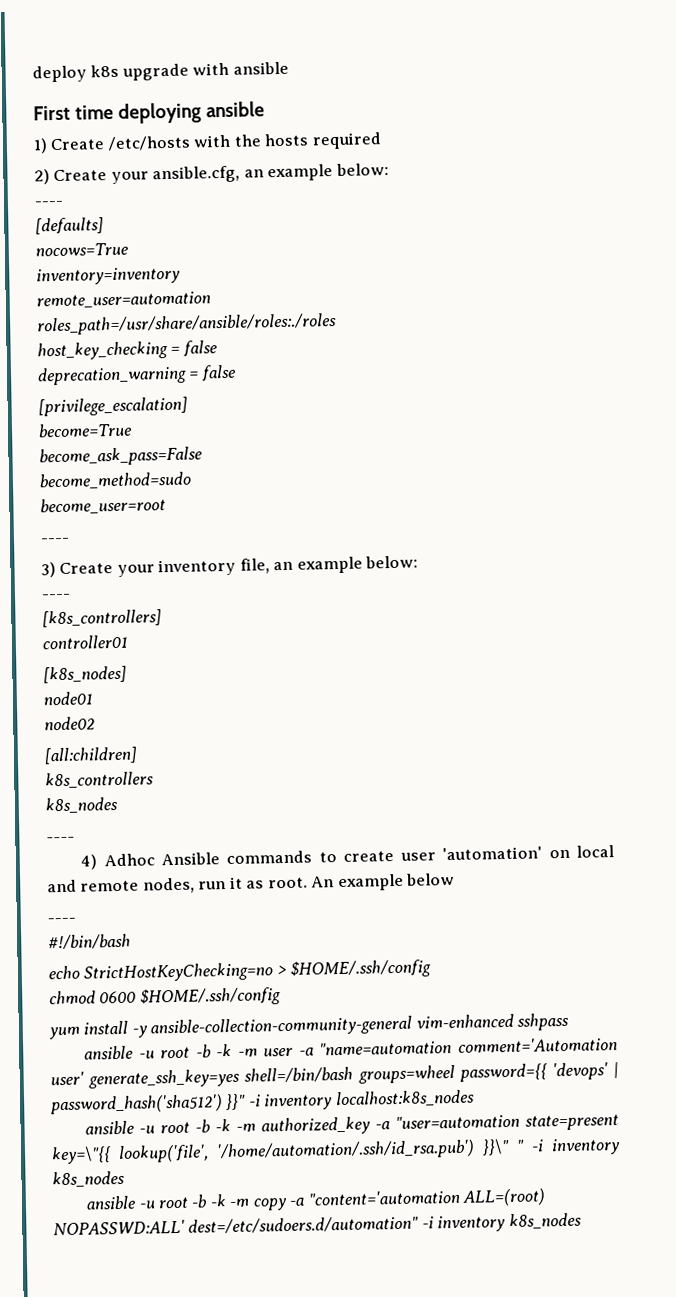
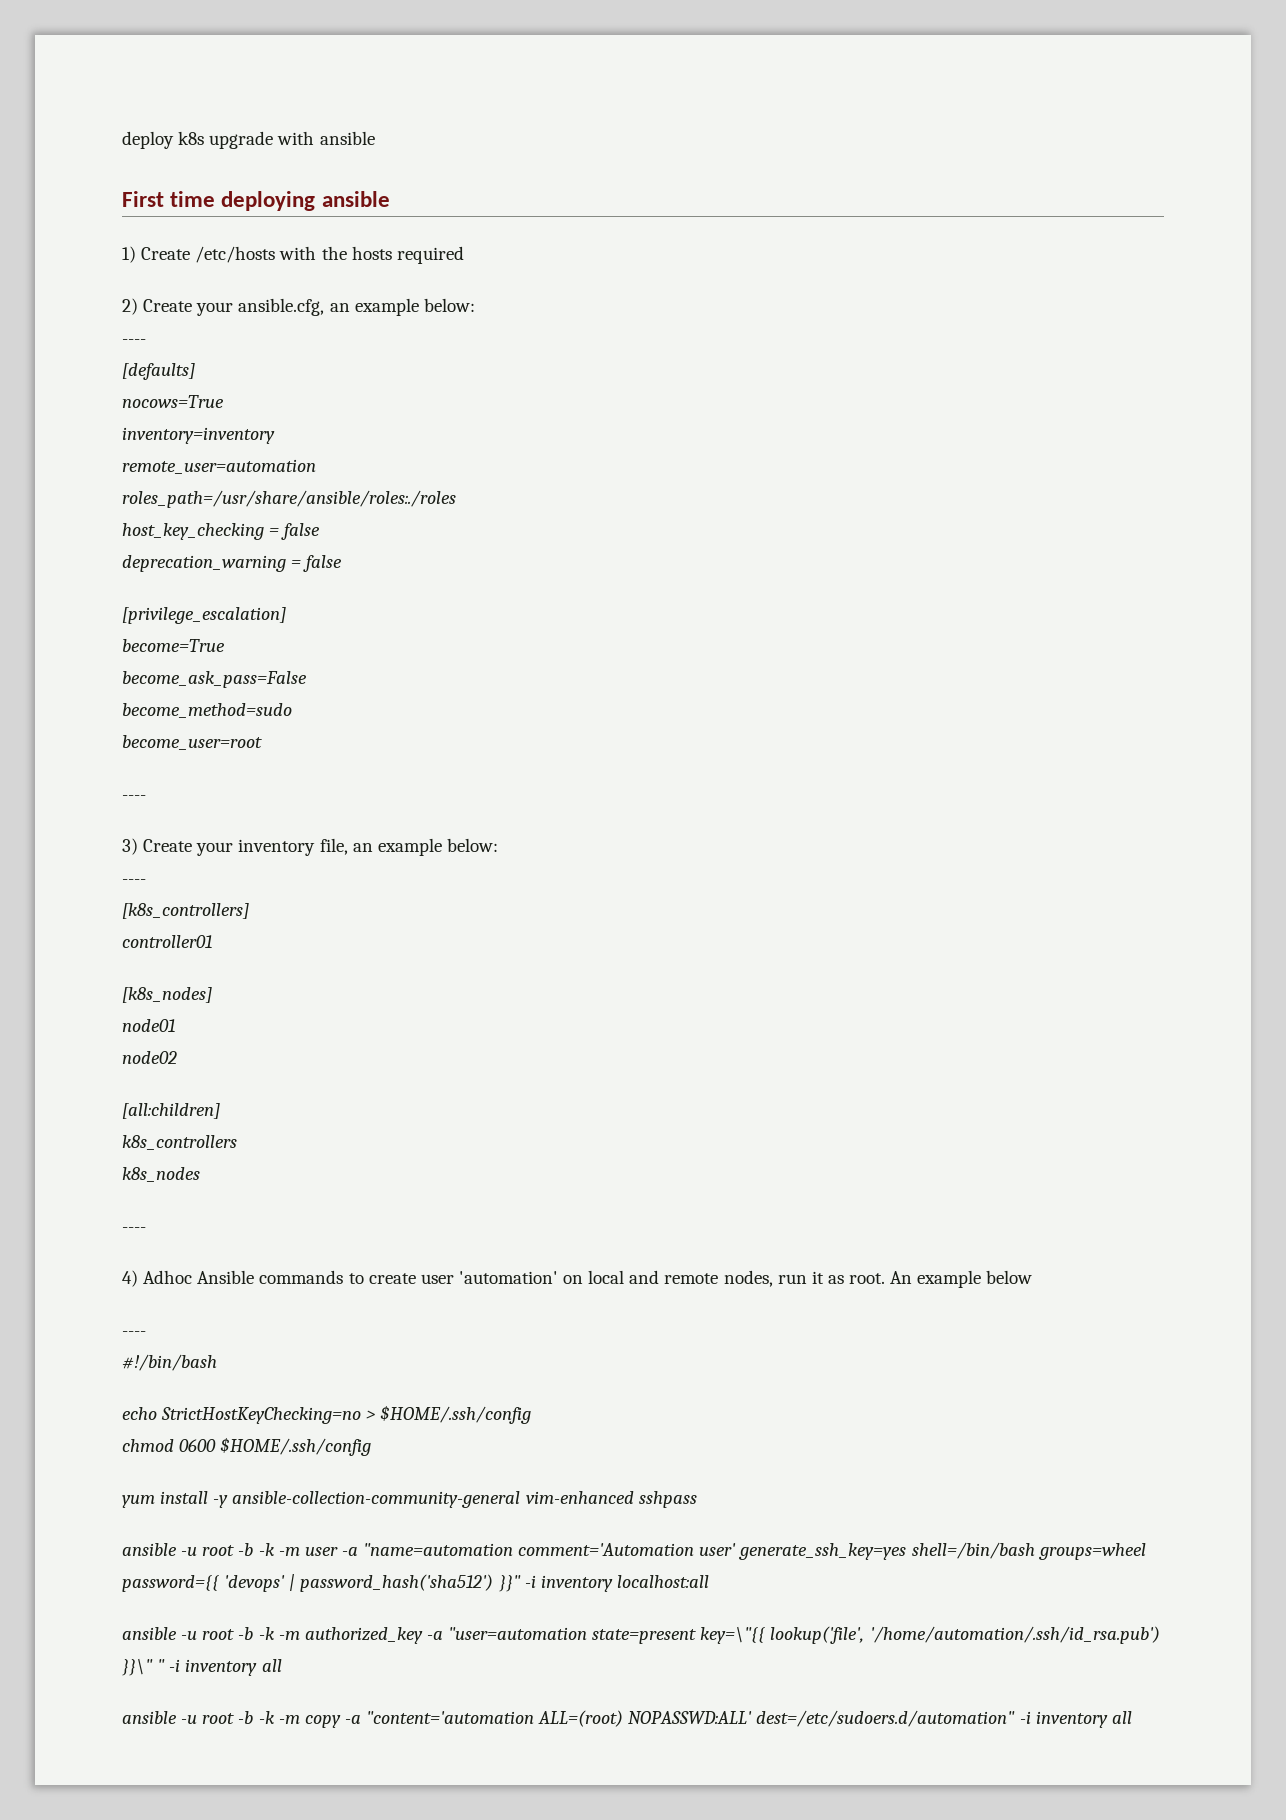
- ansible -u root -b -k -m user -a "name=automation comment='Automation user' generate_ssh_key=yes shell=/bin/bash groups=wheel password={{ 'devops' | password_hash('sha512') }}" -i inventory localhost:k8s_nodes
+ ansible -u root -b -k -m user -a "name=automation comment='Automation user' generate_ssh_key=yes shell=/bin/bash groups=wheel password={{ 'devops' | password_hash('sha512') }}" -i inventory localhost:all
- ansible -u root -b -k -m authorized_key -a "user=automation state=present key=\"{{ lookup('file', '/home/automation/.ssh/id_rsa.pub') }}\" " -i inventory k8s_nodes
+ ansible -u root -b -k -m authorized_key -a "user=automation state=present key=\"{{ lookup('file', '/home/automation/.ssh/id_rsa.pub') }}\" " -i inventory all
- ansible -u root -b -k -m copy -a "content='automation ALL=(root) NOPASSWD:ALL' dest=/etc/sudoers.d/automation" -i inventory k8s_nodes
+ ansible -u root -b -k -m copy -a "content='automation ALL=(root) NOPASSWD:ALL' dest=/etc/sudoers.d/automation" -i inventory all

